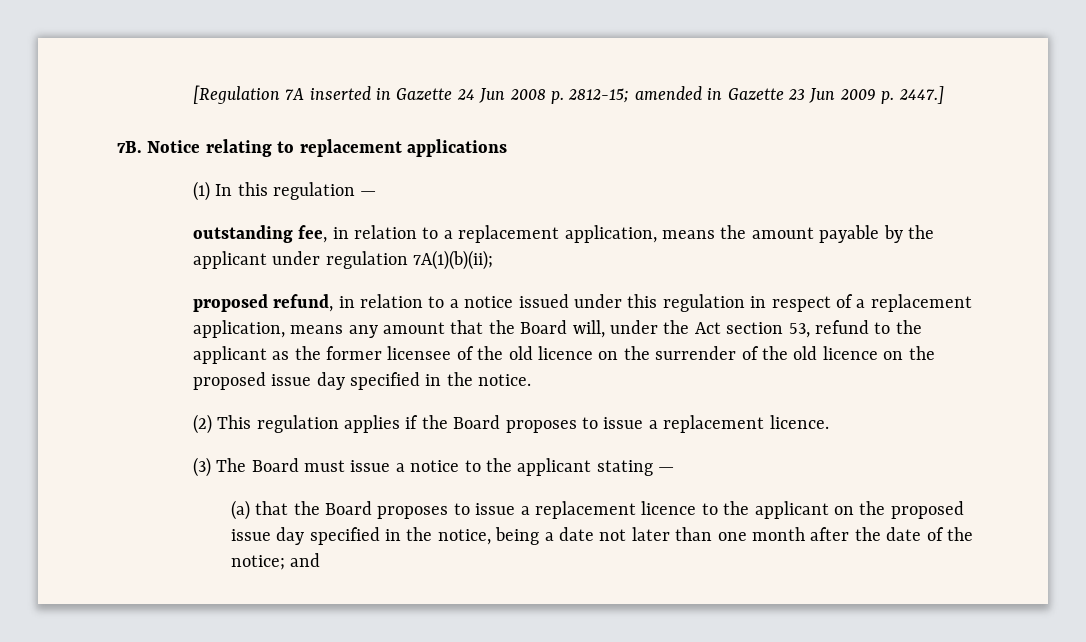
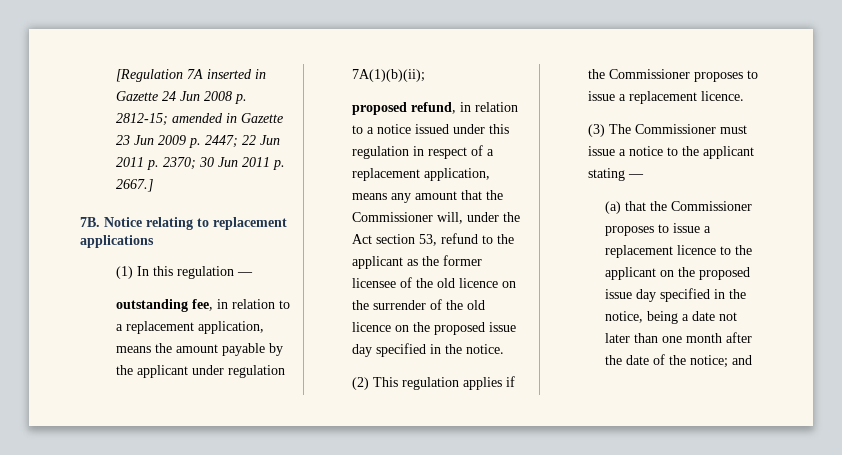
- [Regulation 7A inserted in Gazette 24 Jun 2008 p. 2812-15; amended in Gazette 23 Jun 2009 p. 2447.]
+ [Regulation 7A inserted in Gazette 24 Jun 2008 p. 2812-15; amended in Gazette 23 Jun 2009 p. 2447; 22 Jun 2011 p. 2370; 30 Jun 2011 p. 2667.]
- proposed refund, in relation to a notice issued under this regulation in respect of a replacement application, means any amount that the Board will, under the Act section 53, refund to the applicant as the former licensee of the old licence on the surrender of the old licence on the proposed issue day specified in the notice.
+ proposed refund, in relation to a notice issued under this regulation in respect of a replacement application, means any amount that the Commissioner will, under the Act section 53, refund to the applicant as the former licensee of the old licence on the surrender of the old licence on the proposed issue day specified in the notice.
- (2) This regulation applies if the Board proposes to issue a replacement licence.
+ (2) This regulation applies if the Commissioner proposes to issue a replacement licence.
- (3) The Board must issue a notice to the applicant stating —
+ (3) The Commissioner must issue a notice to the applicant stating —
- (a) that the Board proposes to issue a replacement licence to the applicant on the proposed issue day specified in the notice, being a date not later than one month after the date of the notice; and
+ (a) that the Commissioner proposes to issue a replacement licence to the applicant on the proposed issue day specified in the notice, being a date not later than one month after the date of the notice; and

